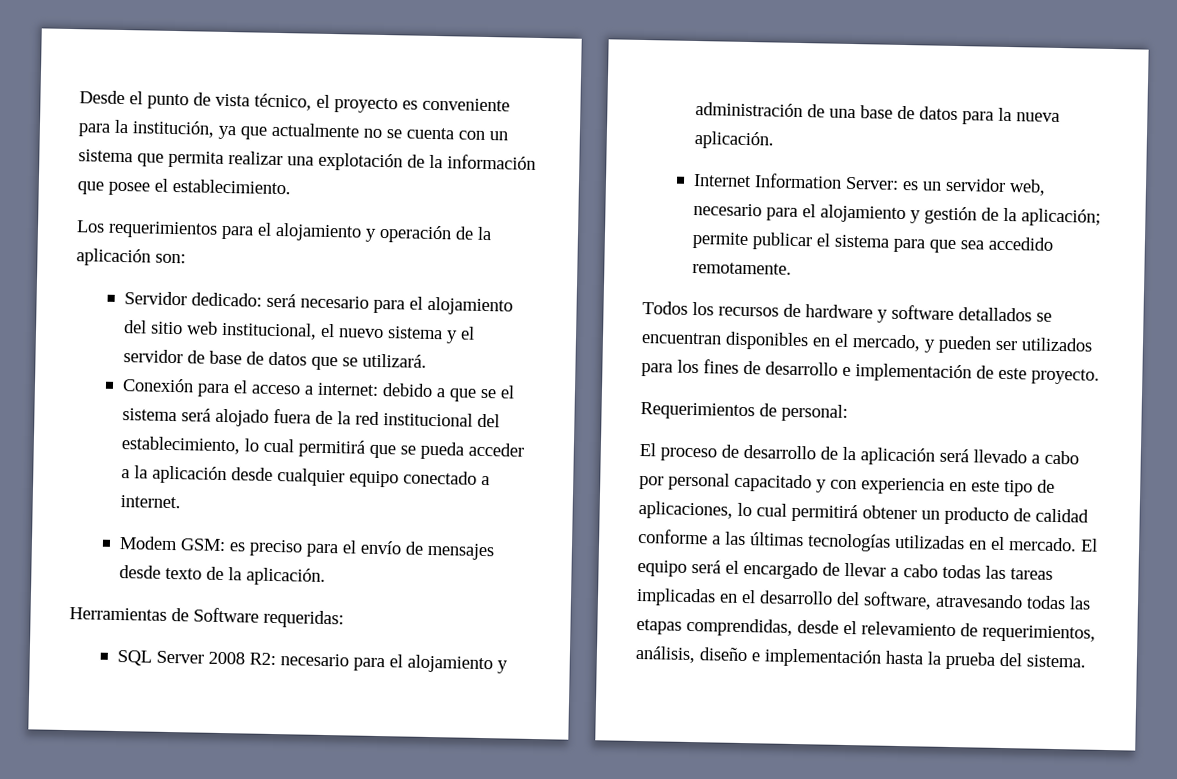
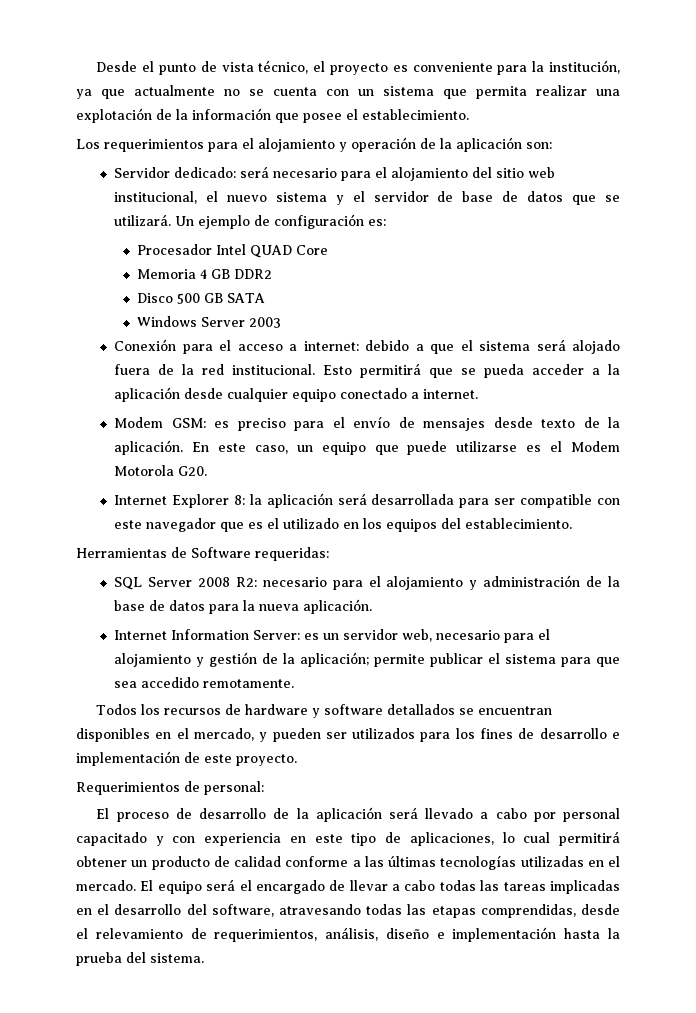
+ Un ejemplo de configuración es:
+ Procesador Intel QUAD Core
+ Memoria 4 GB DDR2
+ Disco 500 GB SATA
+ Windows Server 2003
- Conexión para el acceso a internet: debido a que se el sistema será alojado fuera de la red institucional del establecimiento, lo cual permitirá que se pueda acceder a la aplicación desde cualquier equipo conectado a internet.
+ Conexión para el acceso a internet: debido a que el sistema será alojado fuera de la red institucional. Esto permitirá que se pueda acceder a la aplicación desde cualquier equipo conectado a internet.
+ En este caso, un equipo que puede utilizarse es el Modem Motorola G20.
+ Internet Explorer 8: la aplicación será desarrollada para ser compatible con este navegador que es el utilizado en los equipos del establecimiento.
- SQL Server 2008 R2: necesario para el alojamiento y administración de una base de datos para la nueva aplicación.
+ SQL Server 2008 R2: necesario para el alojamiento y administración de la base de datos para la nueva aplicación.

